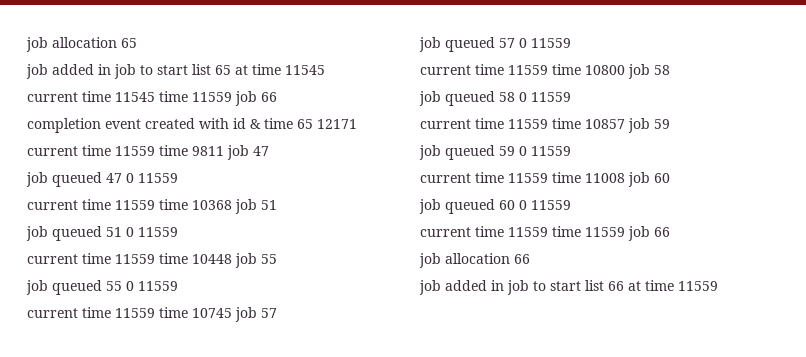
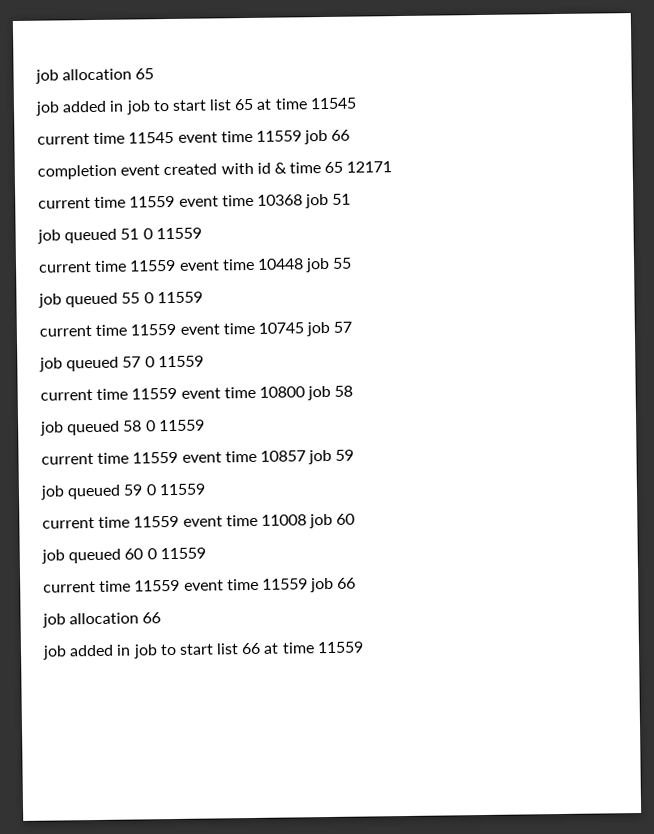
- current time 11545 time 11559 job 66
+ current time 11545 event time 11559 job 66
- current time 11559 time 9811 job 47
- job queued 47 0 11559
- current time 11559 time 10368 job 51
+ current time 11559 event time 10368 job 51
- current time 11559 time 10448 job 55
+ current time 11559 event time 10448 job 55
- current time 11559 time 10745 job 57
+ current time 11559 event time 10745 job 57
- current time 11559 time 10800 job 58
+ current time 11559 event time 10800 job 58
- current time 11559 time 10857 job 59
+ current time 11559 event time 10857 job 59
- current time 11559 time 11008 job 60
+ current time 11559 event time 11008 job 60
- current time 11559 time 11559 job 66
+ current time 11559 event time 11559 job 66

